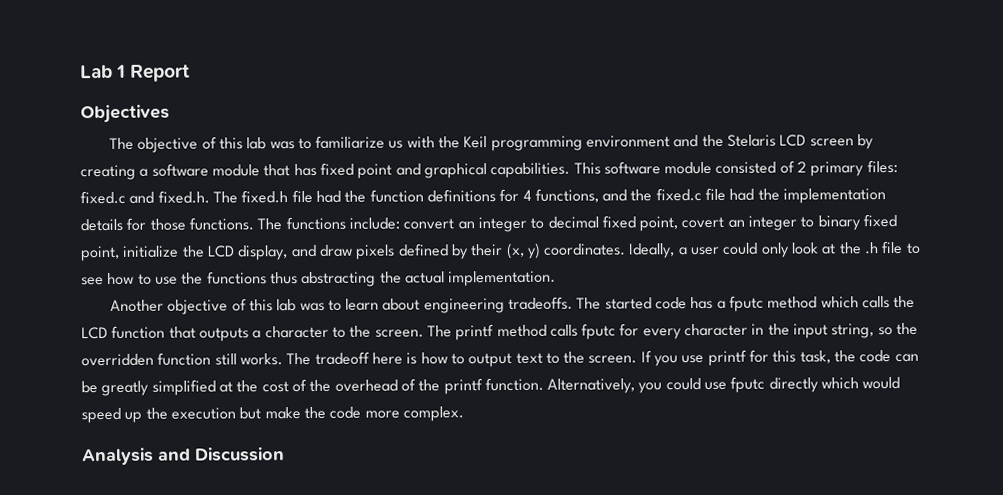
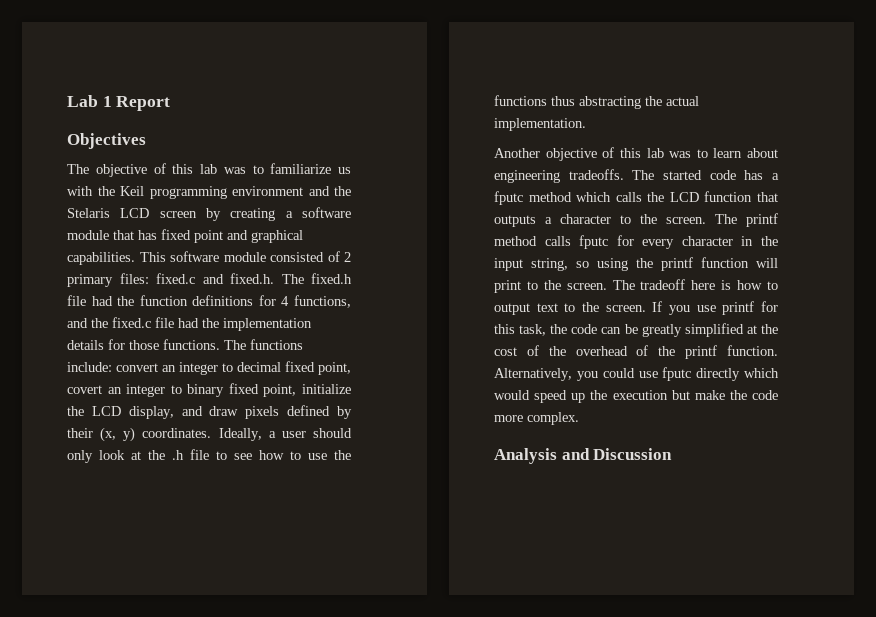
- Ideally, a user could only look at the .h file to see how to use the functions thus abstracting the actual implementation.
+ Ideally, a user should only look at the .h file to see how to use the functions thus abstracting the actual implementation.
- The printf method calls fputc for every character in the input string, so the overridden function still works.
+ The printf method calls fputc for every character in the input string, so using the printf function will print to the screen.

